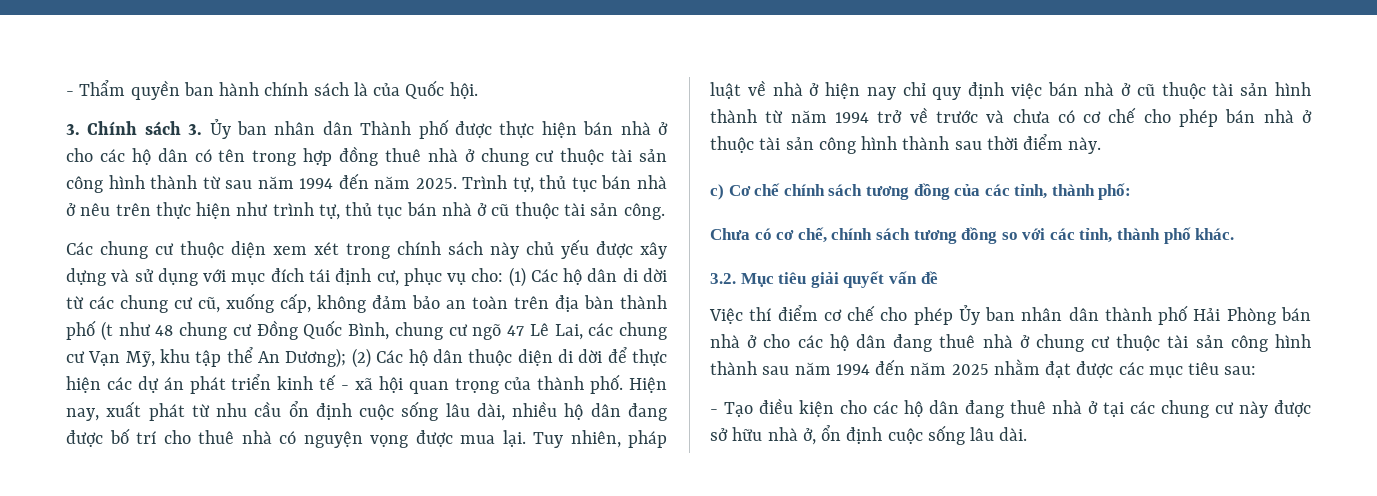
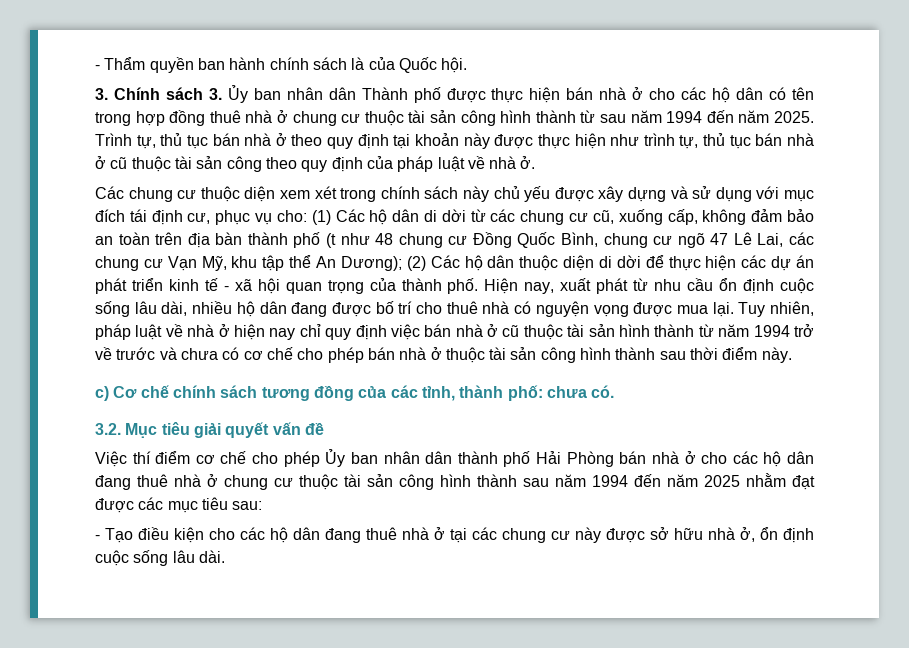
- Trình tự, thủ tục bán nhà ở nêu trên thực hiện như trình tự, thủ tục bán nhà ở cũ thuộc tài sản công.
+ Trình tự, thủ tục bán nhà ở theo quy định tại khoản này được thực hiện như trình tự, thủ tục bán nhà ở cũ thuộc tài sản công theo quy định của pháp luật về nhà ở.
- c) Cơ chế chính sách tương đồng của các tỉnh, thành phố:
- Chưa có cơ chế, chính sách tương đồng so với các tỉnh, thành phố khác.
+ c) Cơ chế chính sách tương đồng của các tỉnh, thành phố: chưa có.

